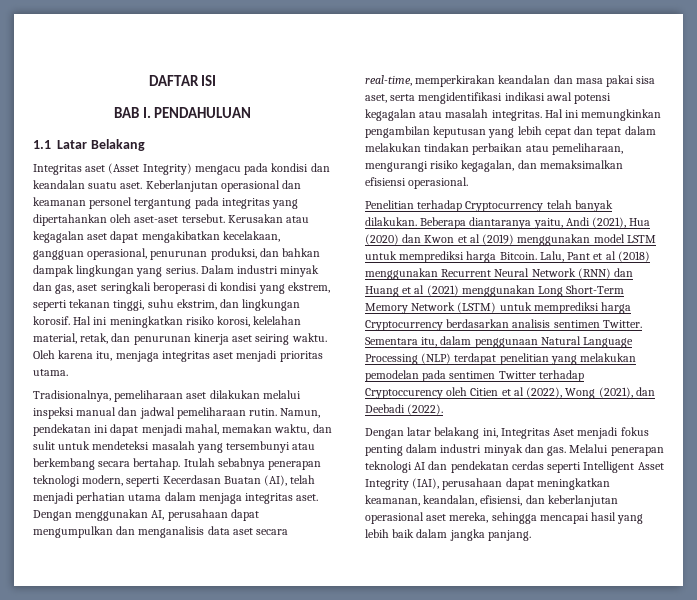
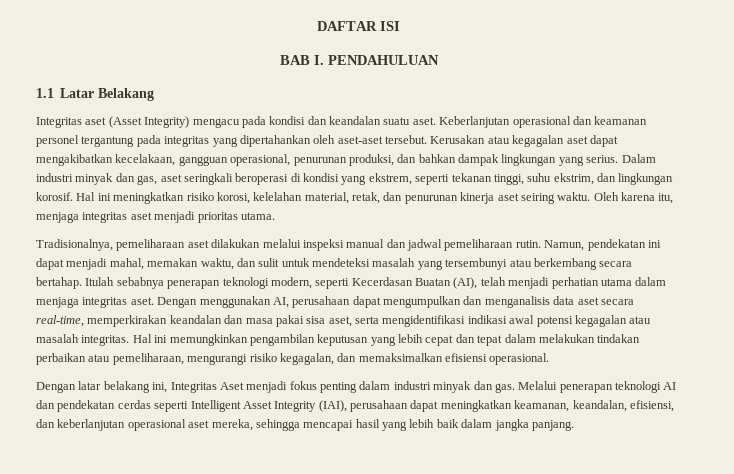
- Penelitian terhadap Cryptocurrency telah banyak dilakukan. Beberapa diantaranya yaitu, Andi (2021), Hua (2020) dan Kwon et al (2019) menggunakan model LSTM untuk memprediksi harga Bitcoin. Lalu, Pant et al (2018) menggunakan Recurrent Neural Network (RNN) dan Huang et al (2021) menggunakan Long Short-Term Memory Network (LSTM) untuk memprediksi harga Cryptocurrency berdasarkan analisis sentimen Twitter. Sementara itu, dalam penggunaan Natural Language Processing (NLP) terdapat penelitian yang melakukan pemodelan pada sentimen Twitter terhadap Cryptoccurency oleh Citien et al (2022), Wong (2021), dan Deebadi (2022).

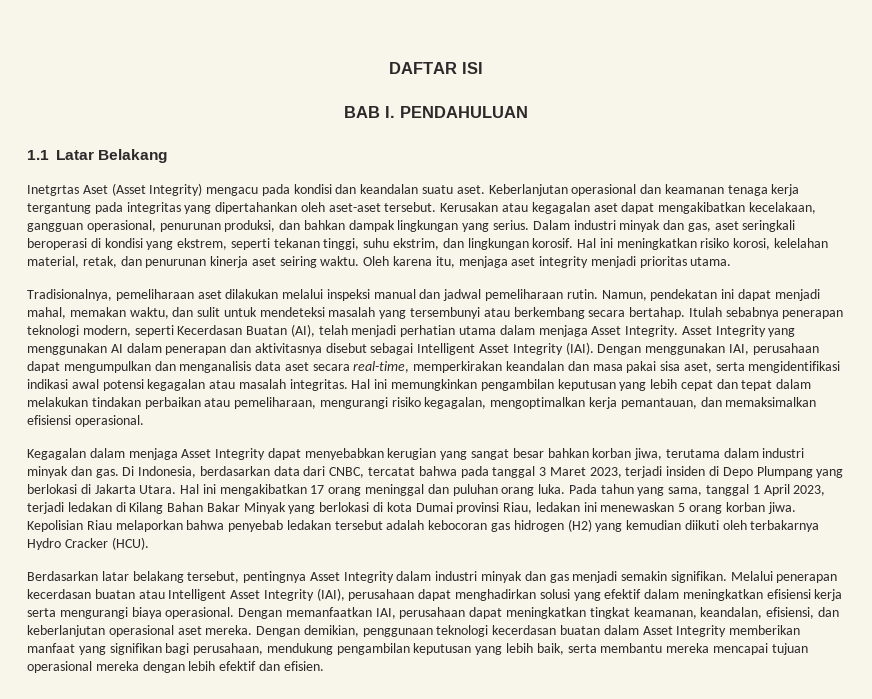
- Integritas aset (Asset Integrity) mengacu pada kondisi dan keandalan suatu aset.
+ Inetgrtas Aset (Asset Integrity) mengacu pada kondisi dan keandalan suatu aset.
- Keberlanjutan operasional dan keamanan personel tergantung pada integritas yang dipertahankan oleh aset-aset tersebut.
+ Keberlanjutan operasional dan keamanan tenaga kerja tergantung pada integritas yang dipertahankan oleh aset-aset tersebut.
- Oleh karena itu, menjaga integritas aset menjadi prioritas utama.
+ Oleh karena itu, menjaga aset integrity menjadi prioritas utama.
- Itulah sebabnya penerapan teknologi modern, seperti Kecerdasan Buatan (AI), telah menjadi perhatian utama dalam menjaga integritas aset.
+ Itulah sebabnya penerapan teknologi modern, seperti Kecerdasan Buatan (AI), telah menjadi perhatian utama dalam menjaga Asset Integrity. Asset Integrity yang menggunakan AI dalam penerapan dan aktivitasnya disebut sebagai Intelligent Asset Integrity (IAI).
- Dengan menggunakan AI, perusahaan dapat mengumpulkan dan menganalisis data aset secara real-time, memperkirakan keandalan dan masa pakai sisa aset, serta mengidentifikasi indikasi awal potensi kegagalan atau masalah integritas.
+ Dengan menggunakan IAI, perusahaan dapat mengumpulkan dan menganalisis data aset secara real-time, memperkirakan keandalan dan masa pakai sisa aset, serta mengidentifikasi indikasi awal potensi kegagalan atau masalah integritas.
- Hal ini memungkinkan pengambilan keputusan yang lebih cepat dan tepat dalam melakukan tindakan perbaikan atau pemeliharaan, mengurangi risiko kegagalan, dan memaksimalkan efisiensi operasional.
+ Hal ini memungkinkan pengambilan keputusan yang lebih cepat dan tepat dalam melakukan tindakan perbaikan atau pemeliharaan, mengurangi risiko kegagalan, mengoptimalkan kerja pemantauan, dan memaksimalkan efisiensi operasional.
- Dengan latar belakang ini, Integritas Aset menjadi fokus penting dalam industri minyak dan gas.
+ Kegagalan dalam menjaga Asset Integrity dapat menyebabkan kerugian yang sangat besar bahkan korban jiwa, terutama dalam industri minyak dan gas.
- Melalui penerapan teknologi AI dan pendekatan cerdas seperti Intelligent Asset Integrity (IAI), perusahaan dapat meningkatkan keamanan, keandalan, efisiensi, dan keberlanjutan operasional aset mereka, sehingga mencapai hasil yang lebih baik dalam jangka panjang.
+ Di Indonesia, berdasarkan data dari CNBC, tercatat bahwa pada tanggal 3 Maret 2023, terjadi insiden di Depo Plumpang yang berlokasi di Jakarta Utara. Hal ini mengakibatkan 17 orang meninggal dan puluhan orang luka. Pada tahun yang sama, tanggal 1 April 2023, terjadi ledakan di Kilang Bahan Bakar Minyak yang berlokasi di kota Dumai provinsi Riau, ledakan ini menewaskan 5 orang korban jiwa. Kepolisian Riau melaporkan bahwa penyebab ledakan tersebut adalah kebocoran gas hidrogen (H2) yang kemudian diikuti oleh terbakarnya Hydro Cracker (HCU).
+ Berdasarkan latar belakang tersebut, pentingnya Asset Integrity dalam industri minyak dan gas menjadi semakin signifikan. Melalui penerapan kecerdasan buatan atau Intelligent Asset Integrity (IAI), perusahaan dapat menghadirkan solusi yang efektif dalam meningkatkan efisiensi kerja serta mengurangi biaya operasional. Dengan memanfaatkan IAI, perusahaan dapat meningkatkan tingkat keamanan, keandalan, efisiensi, dan keberlanjutan operasional aset mereka. Dengan demikian, penggunaan teknologi kecerdasan buatan dalam Asset Integrity memberikan manfaat yang signifikan bagi perusahaan, mendukung pengambilan keputusan yang lebih baik, serta membantu mereka mencapai tujuan operasional mereka dengan lebih efektif dan efisien.

